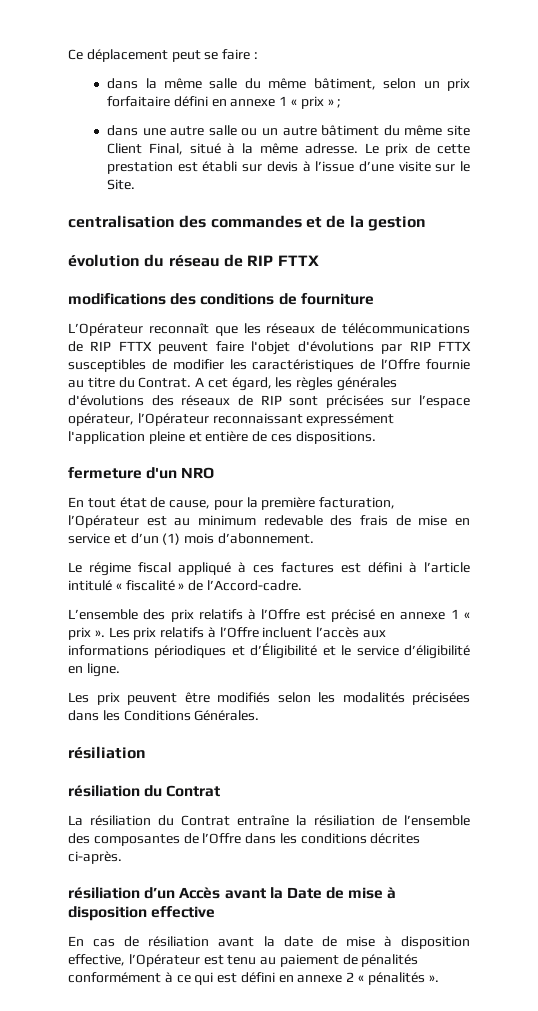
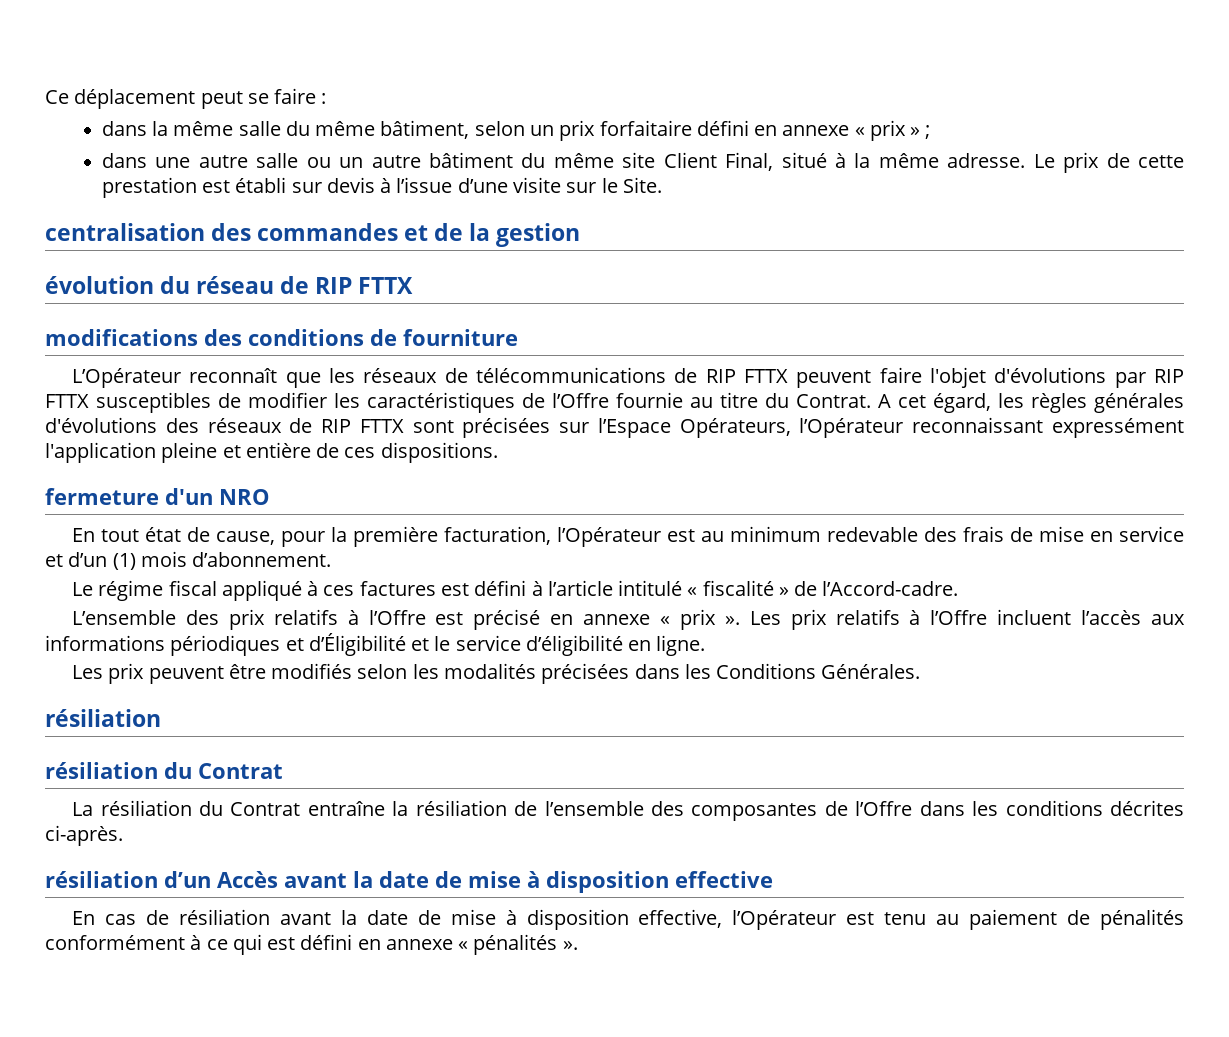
- dans la même salle du même bâtiment, selon un prix forfaitaire défini en annexe 1 « prix » ;
+ dans la même salle du même bâtiment, selon un prix forfaitaire défini en annexe « prix » ;
- A cet égard, les règles générales d'évolutions des réseaux de RIP sont précisées sur l’espace opérateur, l’Opérateur reconnaissant expressément l'application pleine et entière de ces dispositions.
+ A cet égard, les règles générales d'évolutions des réseaux de RIP FTTX sont précisées sur l’Espace Opérateurs, l’Opérateur reconnaissant expressément l'application pleine et entière de ces dispositions.
- L’ensemble des prix relatifs à l’Offre est précisé en annexe 1 « prix ».
+ L’ensemble des prix relatifs à l’Offre est précisé en annexe « prix ».
- résiliation d’un Accès avant la Date de mise à disposition effective
+ résiliation d’un Accès avant la date de mise à disposition effective
- En cas de résiliation avant la date de mise à disposition effective, l’Opérateur est tenu au paiement de pénalités conformément à ce qui est défini en annexe 2 « pénalités ».
+ En cas de résiliation avant la date de mise à disposition effective, l’Opérateur est tenu au paiement de pénalités conformément à ce qui est défini en annexe « pénalités ».

